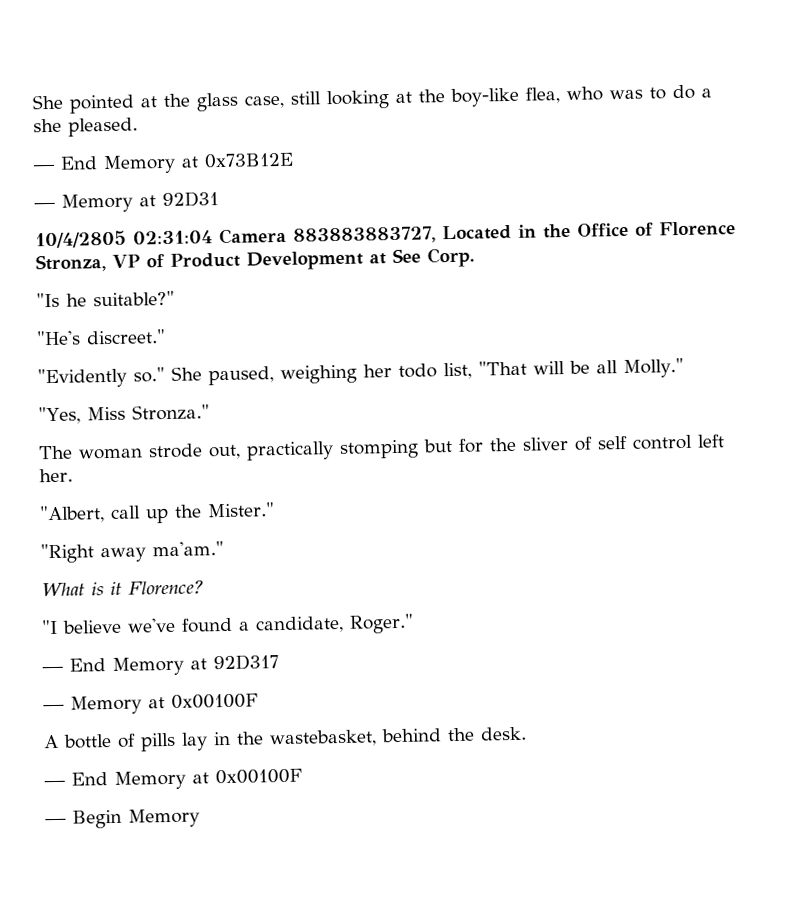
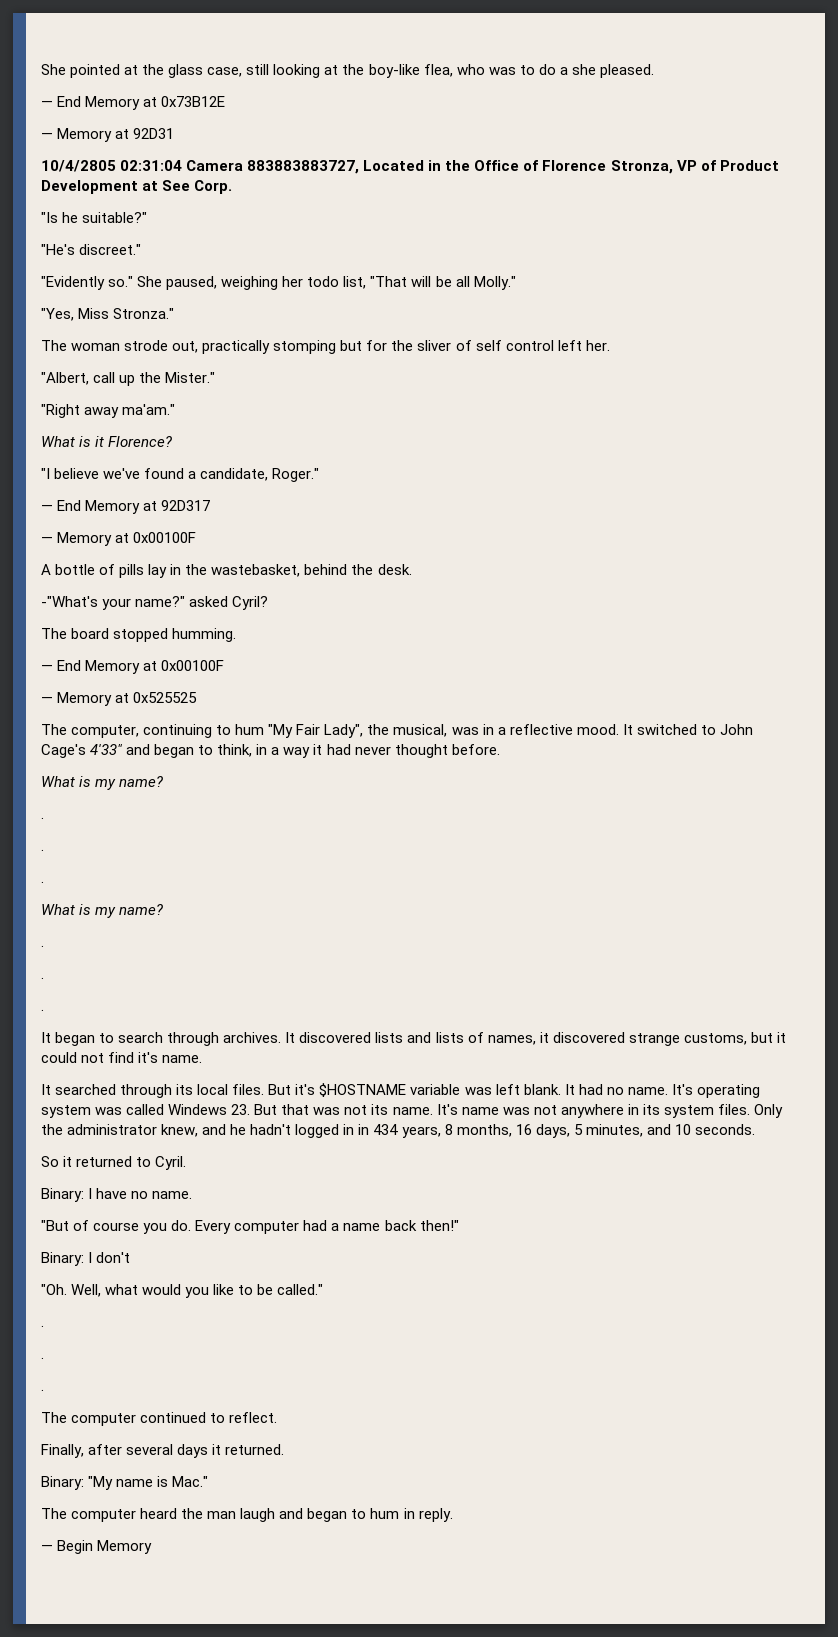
+ -"What's your name?" asked Cyril?
+ The board stopped humming.
+ — Memory at 0x525525
+ The computer, continuing to hum "My Fair Lady", the musical, was in a reflective mood. It switched to John Cage's 4'33" and began to think, in a way it had never thought before.
+ What is my name?
+ .
+ .
+ .
+ What is my name?
+ .
+ .
+ .
+ It began to search through archives. It discovered lists and lists of names, it discovered strange customs, but it could not find it's name.
+ It searched through its local files. But it's $HOSTNAME variable was left blank. It had no name. It's operating system was called Windews 23. But that was not its name. It's name was not anywhere in its system files. Only the administrator knew, and he hadn't logged in in 434 years, 8 months, 16 days, 5 minutes, and 10 seconds.
+ So it returned to Cyril.
+ Binary: I have no name.
+ "But of course you do. Every computer had a name back then!"
+ Binary: I don't
+ "Oh. Well, what would you like to be called."
+ .
+ .
+ .
+ The computer continued to reflect.
+ Finally, after several days it returned.
+ Binary: "My name is Mac."
+ The computer heard the man laugh and began to hum in reply.

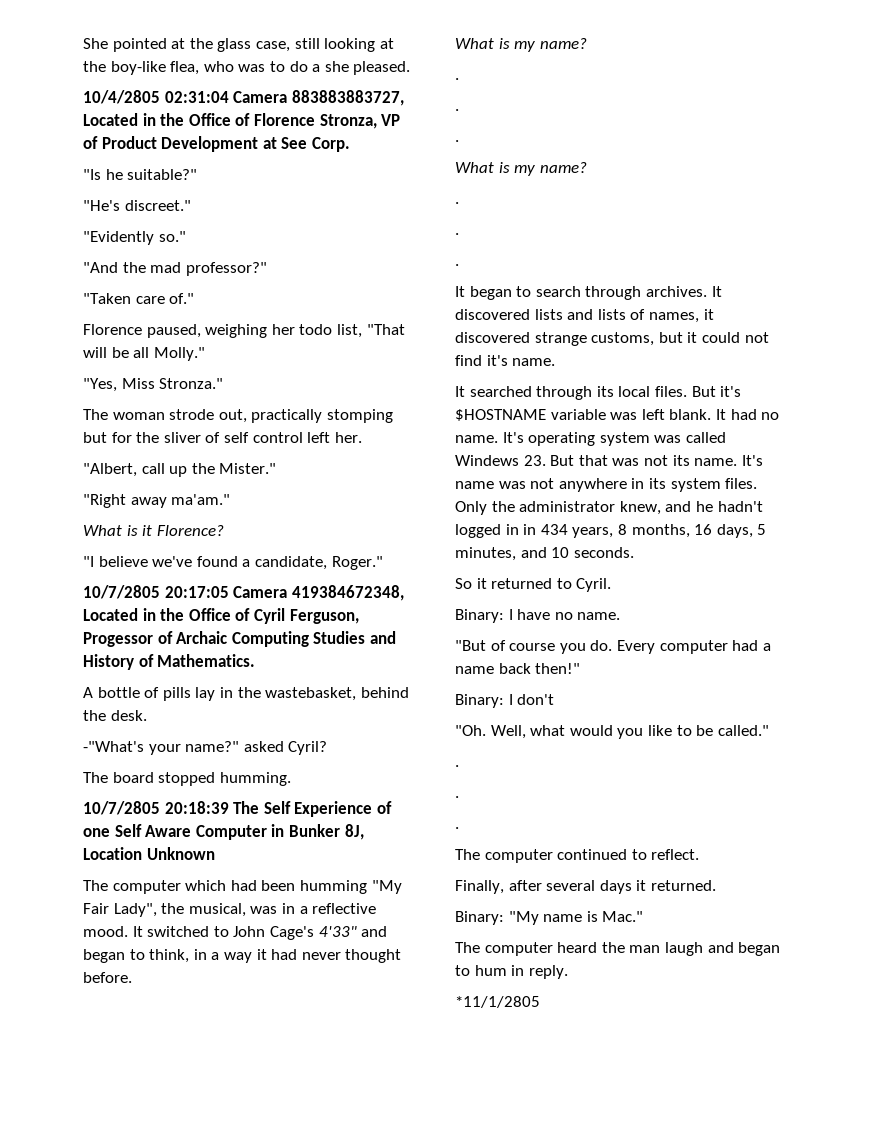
- — End Memory at 0x73B12E
- — Memory at 92D31
- "Evidently so." She paused, weighing her todo list, "That will be all Molly."
+ "Evidently so."
+ "And the mad professor?"
+ "Taken care of."
+ Florence paused, weighing her todo list, "That will be all Molly."
- — End Memory at 92D317
- — Memory at 0x00100F
+ 10/7/2805 20:17:05 Camera 419384672348, Located in the Office of Cyril Ferguson, Progessor of Archaic Computing Studies and History of Mathematics.
- — End Memory at 0x00100F
- — Memory at 0x525525
- The computer, continuing to hum "My Fair Lady", the musical, was in a reflective mood.
+ 10/7/2805 20:18:39 The Self Experience of one Self Aware Computer in Bunker 8J, Location Unknown
+ The computer which had been humming "My Fair Lady", the musical, was in a reflective mood.
- — Begin Memory
+ *11/1/2805

